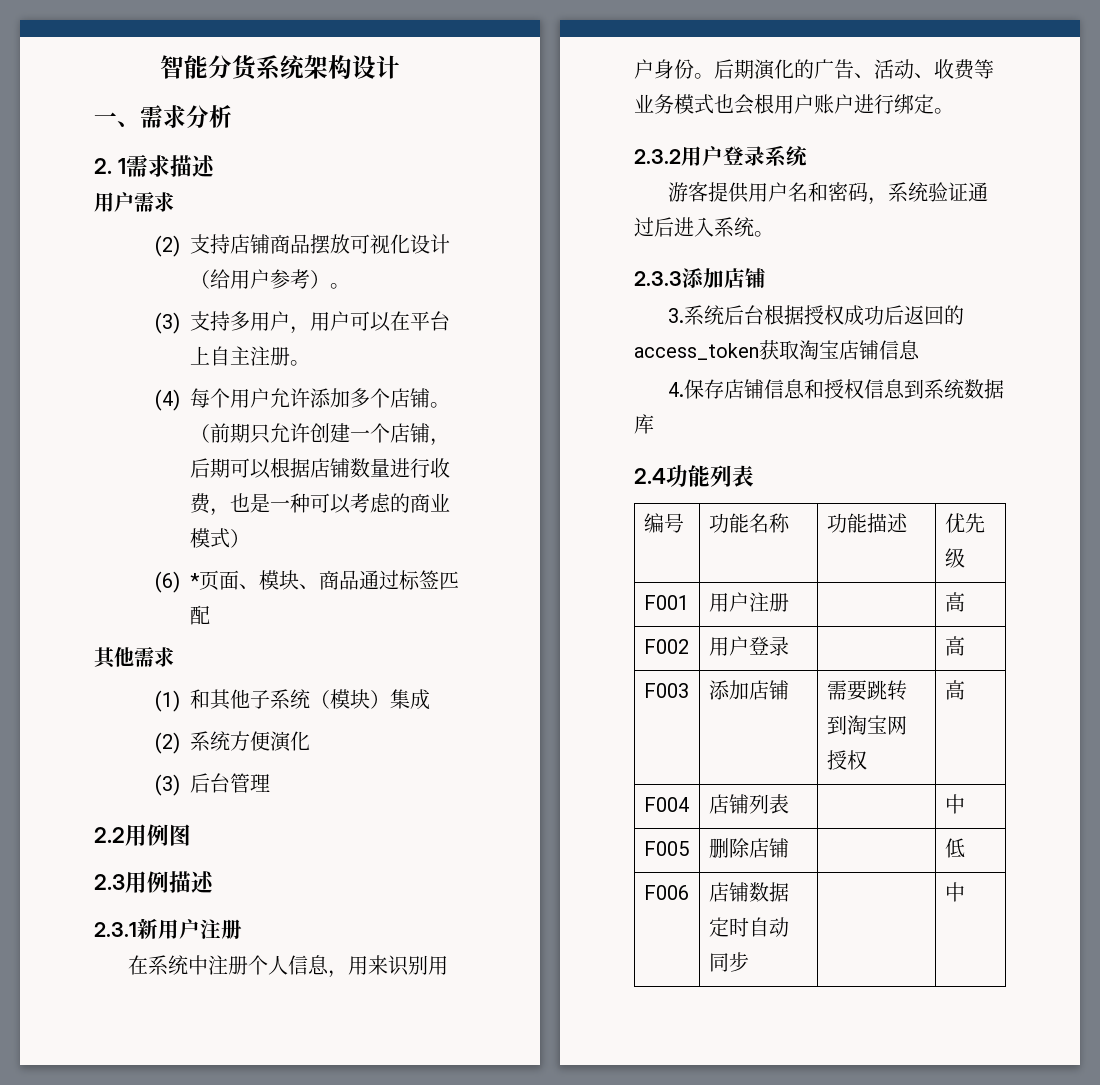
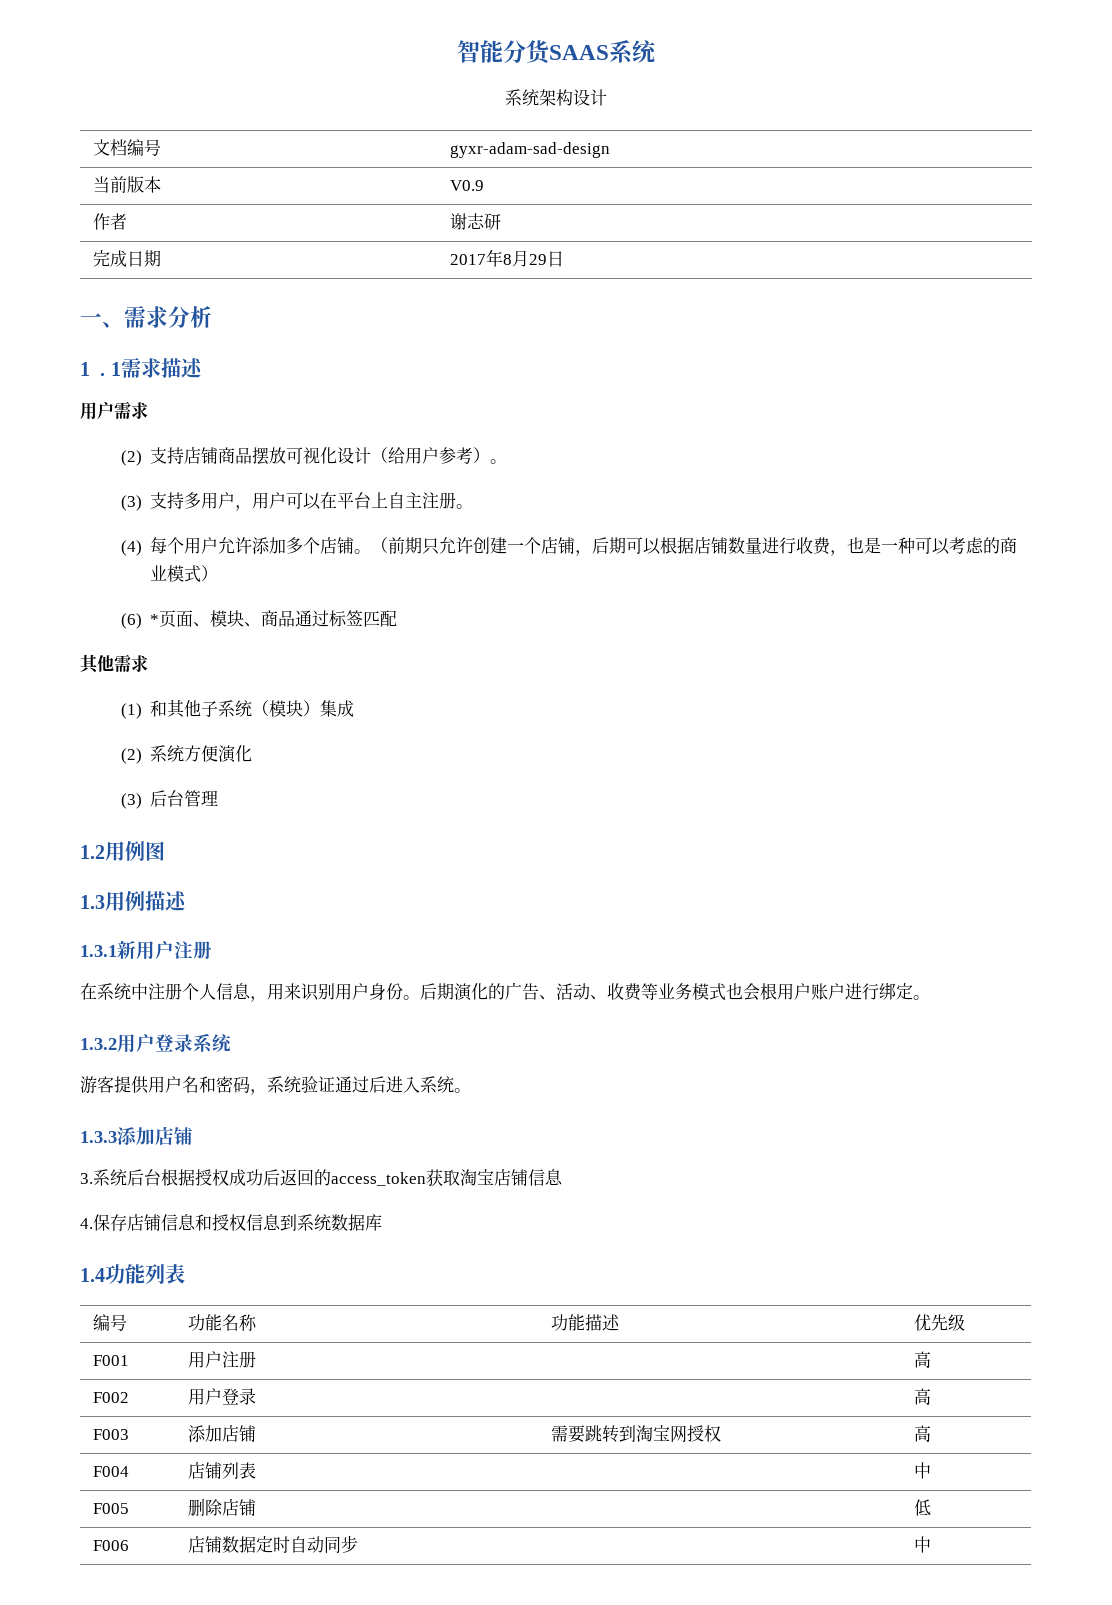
- 智能分货系统架构设计
+ 智能分货SAAS系统
+ 系统架构设计
+ 文档编号 | gyxr-adam-sad-design
+ 当前版本 | V0.9
+ 作者 | 谢志研
+ 完成日期 | 2017年8月29日
- 2. 1需求描述
+ 1 . 1需求描述
- 2.2用例图
+ 1.2用例图
- 2.3用例描述
+ 1.3用例描述
- 2.3.1新用户注册
+ 1.3.1新用户注册
- 2.3.2用户登录系统
+ 1.3.2用户登录系统
- 2.3.3添加店铺
+ 1.3.3添加店铺
- 2.4功能列表
+ 1.4功能列表

